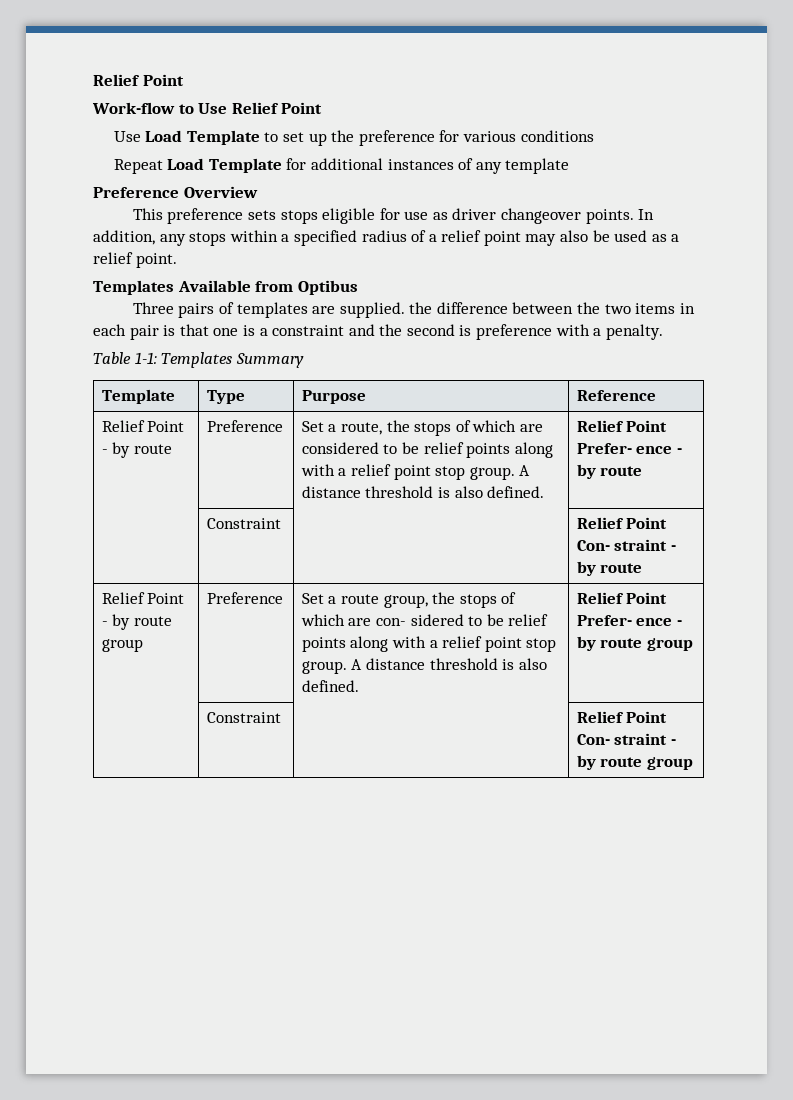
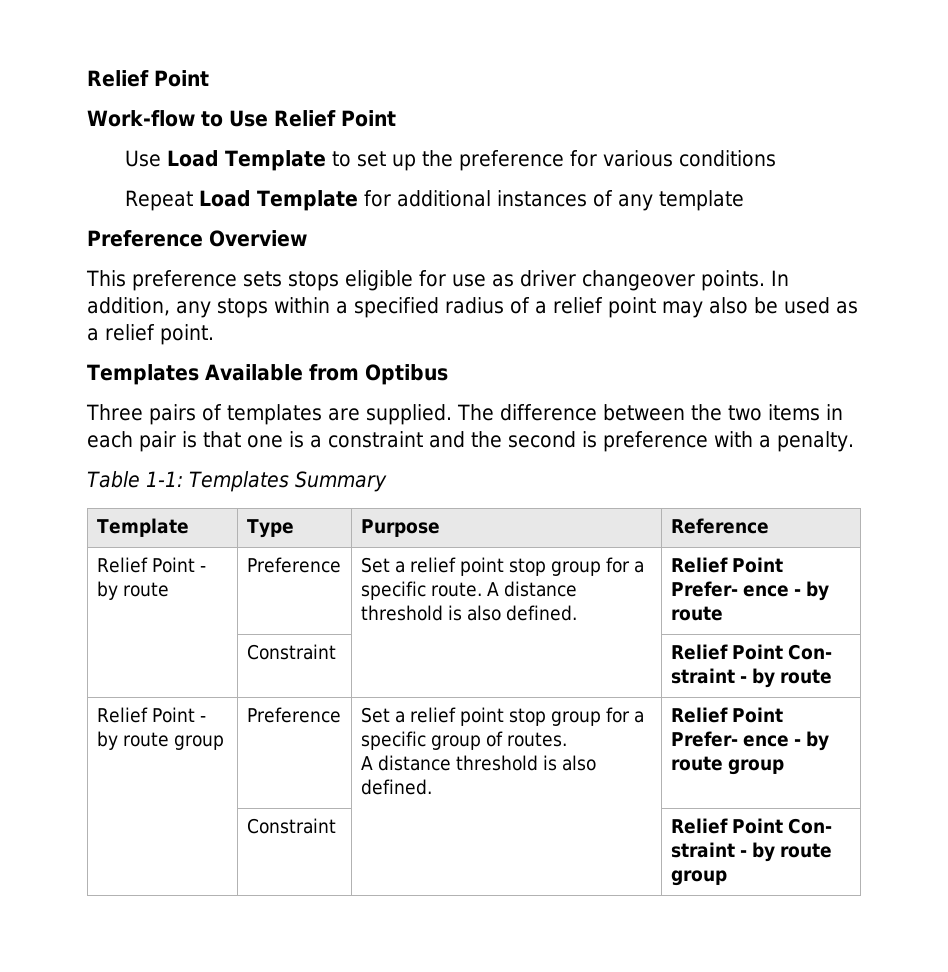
- Three pairs of templates are supplied. the difference between the two items in each pair is that one is a constraint and the second is preference with a penalty.
+ Three pairs of templates are supplied. The difference between the two items in each pair is that one is a constraint and the second is preference with a penalty.
- Relief Point - by route | Preference | Set a route, the stops of which are considered to be relief points along with a relief point stop group. A distance threshold is also defined. | Relief Point Prefer- ence - by route
+ Relief Point - by route | Preference | Set a relief point stop group for a specific route. A distance threshold is also defined. | Relief Point Prefer- ence - by route
- Set a route group, the stops of which are con- sidered to be relief points along with a relief point stop group. A distance threshold is also defined.
+ Set a relief point stop group for a specific group of routes.
+ A distance threshold is also defined.

